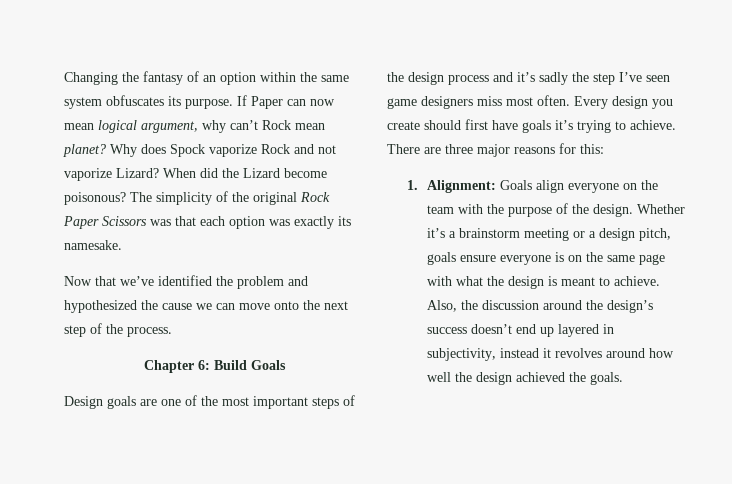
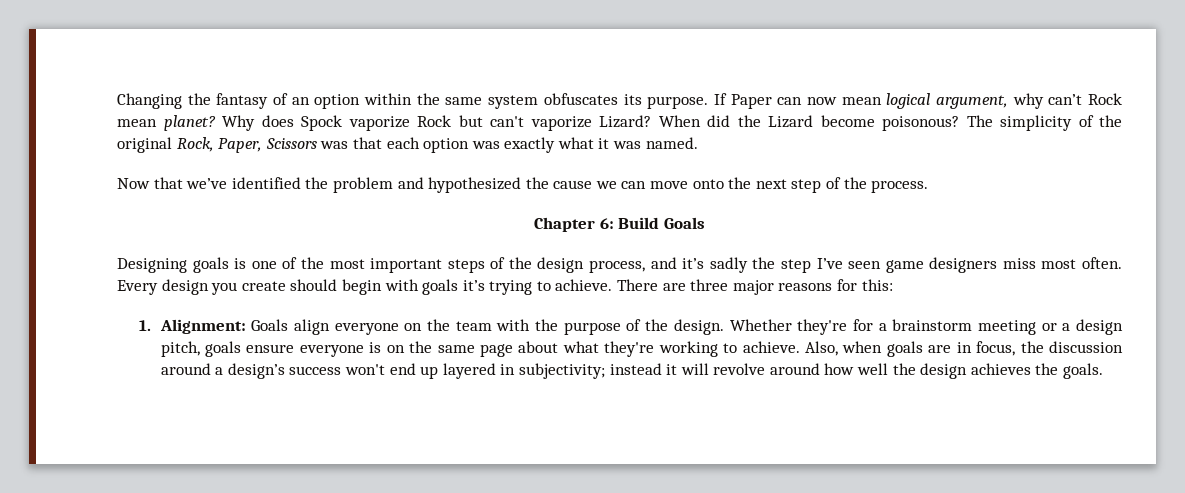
- Why does Spock vaporize Rock and not vaporize Lizard?
+ Why does Spock vaporize Rock but can't vaporize Lizard?
- The simplicity of the original Rock Paper Scissors was that each option was exactly its namesake.
+ The simplicity of the original Rock, Paper, Scissors was that each option was exactly what it was named.
- Design goals are one of the most important steps of the design process and it’s sadly the step I’ve seen game designers miss most often.
+ Designing goals is one of the most important steps of the design process, and it’s sadly the step I’ve seen game designers miss most often.
- Every design you create should first have goals it’s trying to achieve.
+ Every design you create should begin with goals it’s trying to achieve.
- Whether it’s a brainstorm meeting or a design pitch, goals ensure everyone is on the same page with what the design is meant to achieve. Also, the discussion around the design’s success doesn’t end up layered in subjectivity, instead it revolves around how well the design achieved the goals.
+ Whether they're for a brainstorm meeting or a design pitch, goals ensure everyone is on the same page about what they're working to achieve. Also, when goals are in focus, the discussion around a design’s success won't end up layered in subjectivity; instead it will revolve around how well the design achieves the goals.

